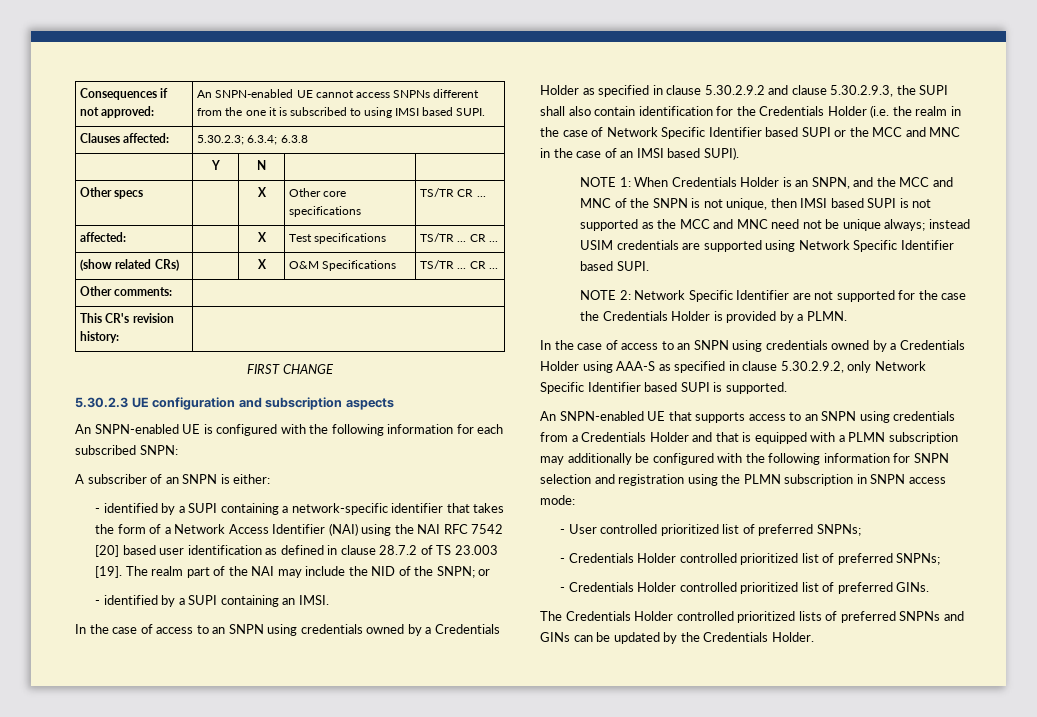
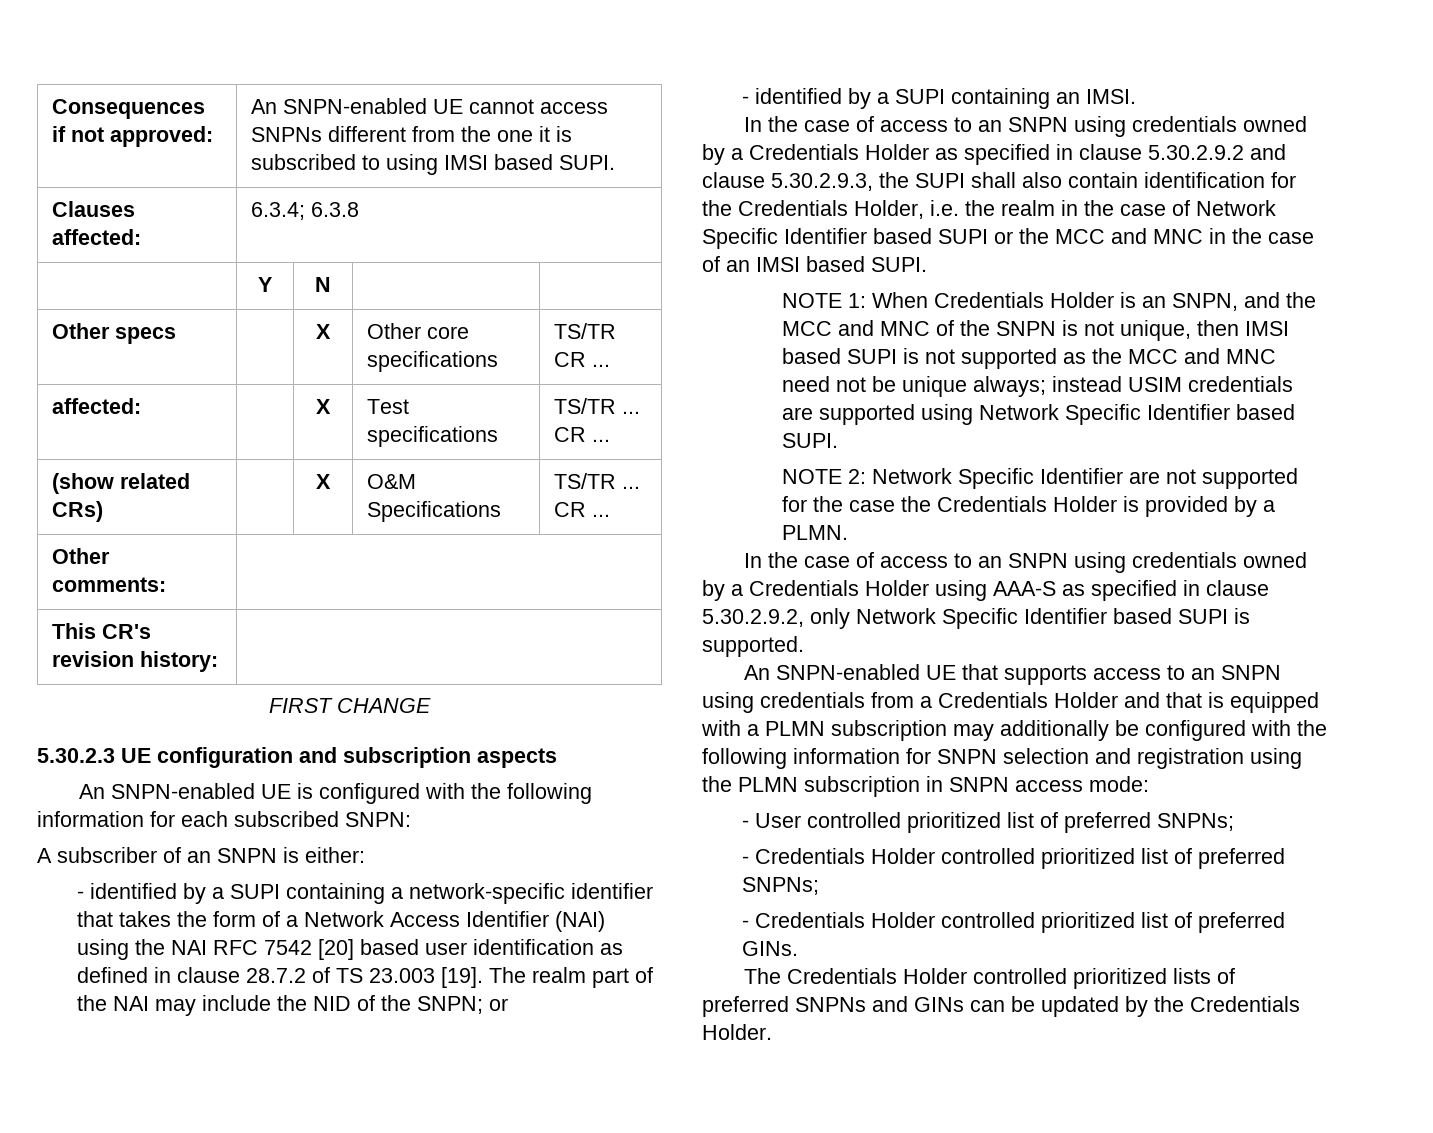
- Clauses affected: | 5.30.2.3; 6.3.4; 6.3.8
+ Clauses affected: | 6.3.4; 6.3.8
- In the case of access to an SNPN using credentials owned by a Credentials Holder as specified in clause 5.30.2.9.2 and clause 5.30.2.9.3, the SUPI shall also contain identification for the Credentials Holder (i.e. the realm in the case of Network Specific Identifier based SUPI or the MCC and MNC in the case of an IMSI based SUPI).
+ In the case of access to an SNPN using credentials owned by a Credentials Holder as specified in clause 5.30.2.9.2 and clause 5.30.2.9.3, the SUPI shall also contain identification for the Credentials Holder, i.e. the realm in the case of Network Specific Identifier based SUPI or the MCC and MNC in the case of an IMSI based SUPI.

